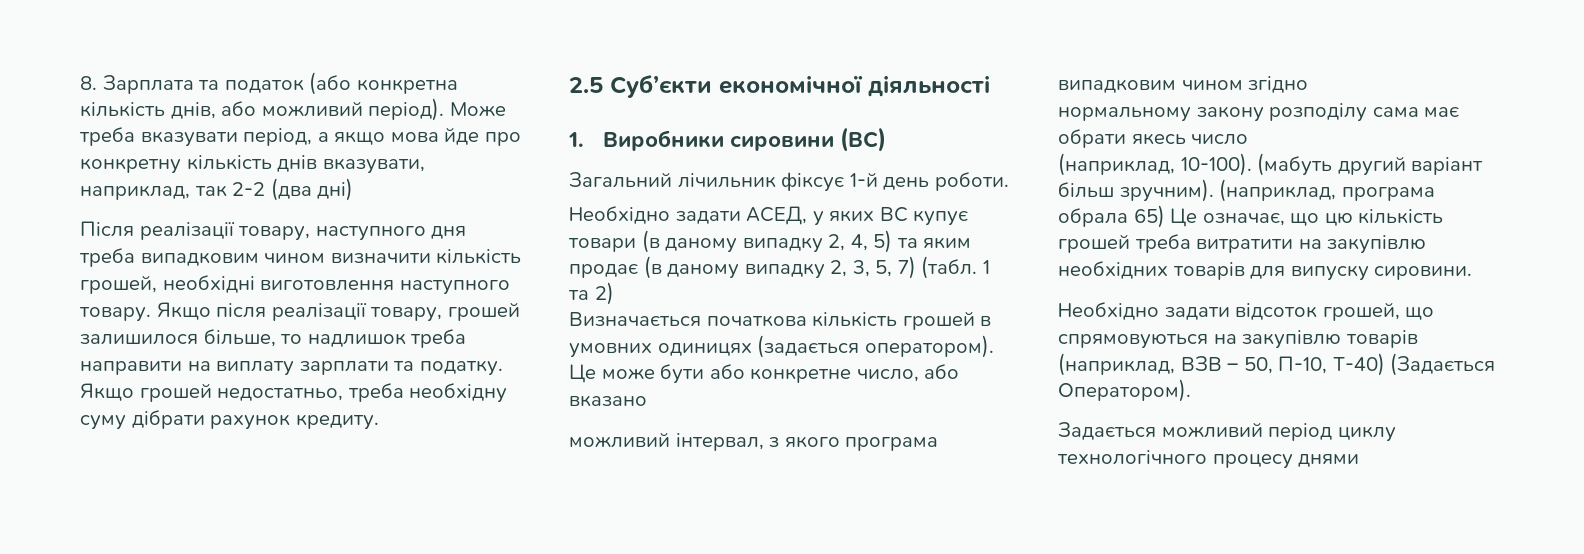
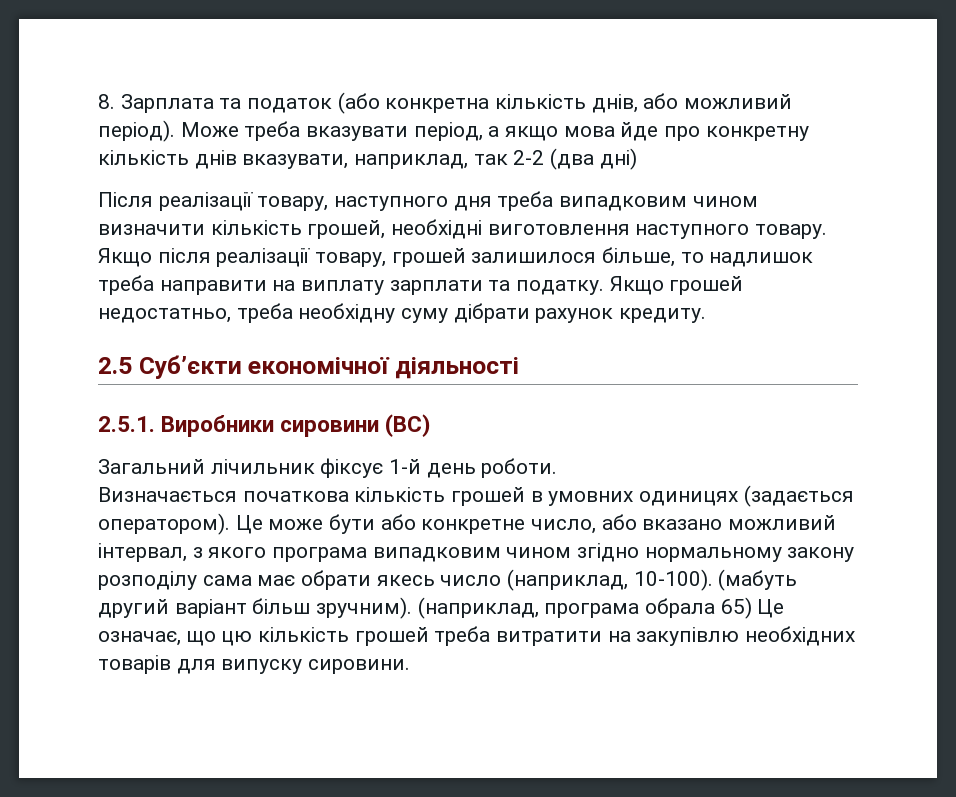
- 1. Виробники сировини (ВС)
+ 2.5.1. Виробники сировини (ВС)
- Необхідно задати АСЕД, у яких ВС купує товари (в даному випадку 2, 4, 5) та яким продає (в даному випадку 2, 3, 5, 7) (табл. 1 та 2)
- Це може бути або конкретне число, або вказано
- можливий інтервал, з якого програма випадковим чином згідно
- нормальному закону розподілу сама має обрати якесь число
- (наприклад, 10-100).
+ Це може бути або конкретне число, або вказано можливий інтервал, з якого програма випадковим чином згідно нормальному закону розподілу сама має обрати якесь число (наприклад, 10-100).
- Необхідно задати відсоток грошей, що спрямовуються на закупівлю товарів (наприклад, ВЗВ – 50, П-10, Т-40) (Задається Оператором).
- Задається можливий період циклу технологічного процесу днями

